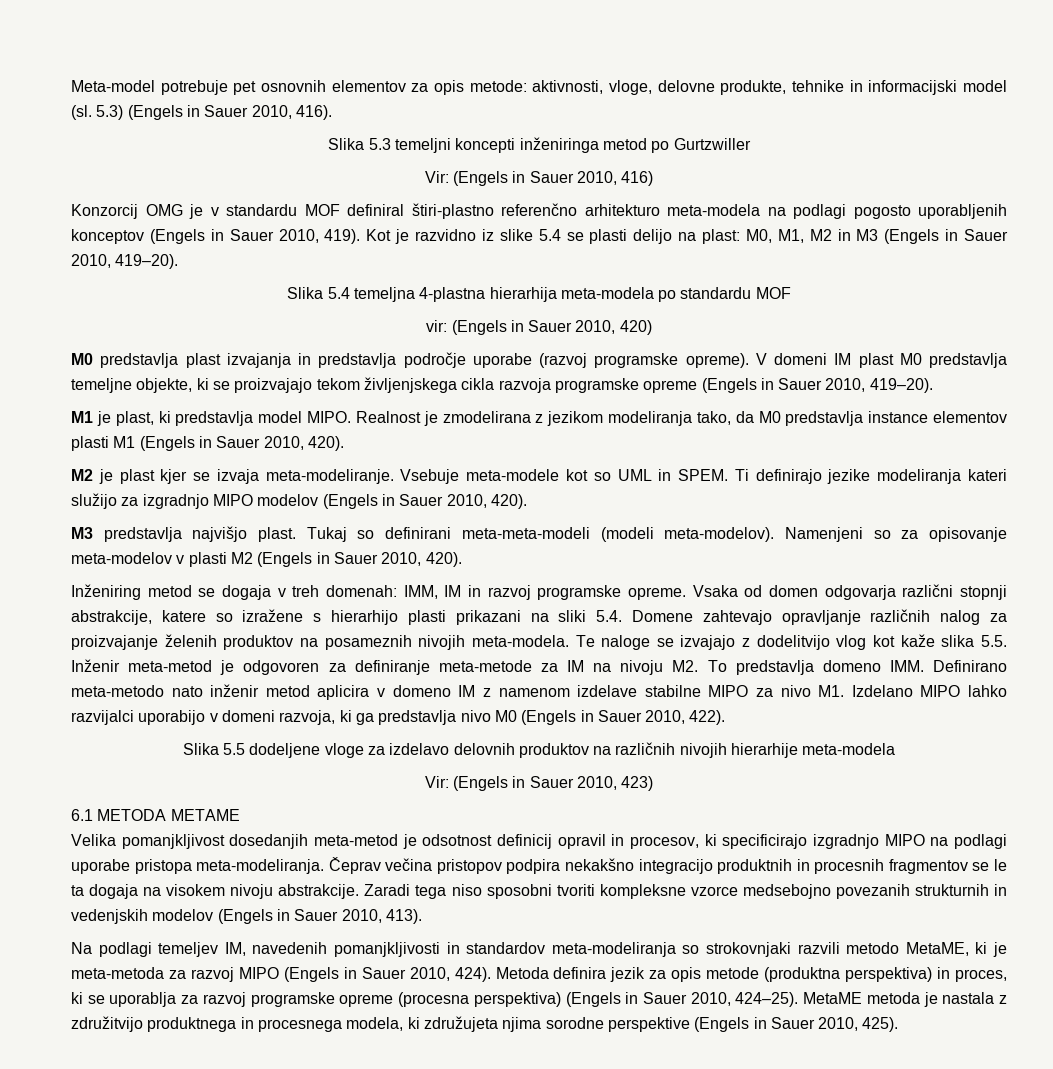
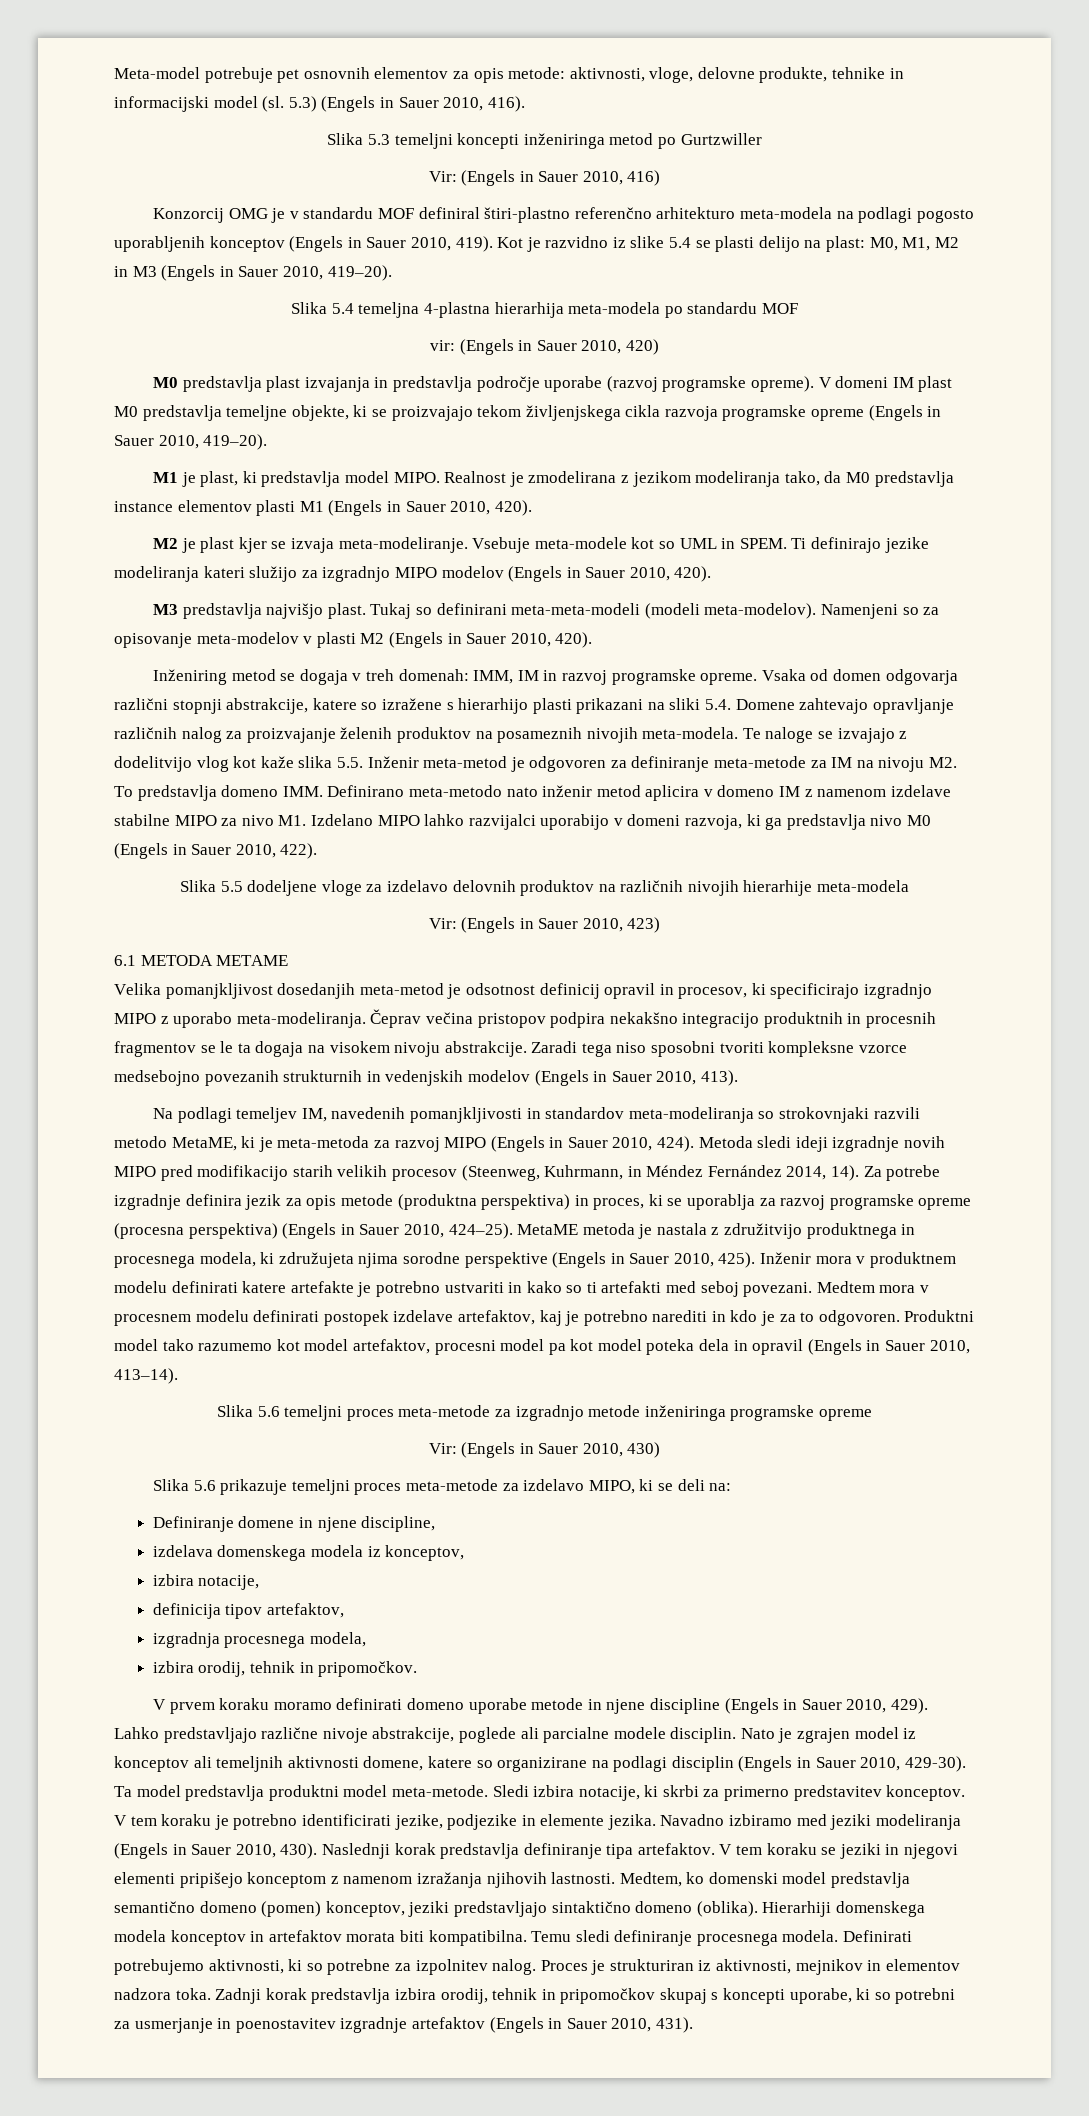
- Velika pomanjkljivost dosedanjih meta-metod je odsotnost definicij opravil in procesov, ki specificirajo izgradnjo MIPO na podlagi uporabe pristopa meta-modeliranja.
+ Velika pomanjkljivost dosedanjih meta-metod je odsotnost definicij opravil in procesov, ki specificirajo izgradnjo MIPO z uporabo meta-modeliranja.
- Metoda definira jezik za opis metode (produktna perspektiva) in proces, ki se uporablja za razvoj programske opreme (procesna perspektiva) (Engels in Sauer 2010, 424–25).
+ Metoda sledi ideji izgradnje novih MIPO pred modifikacijo starih velikih procesov (Steenweg, Kuhrmann, in Méndez Fernández 2014, 14). Za potrebe izgradnje definira jezik za opis metode (produktna perspektiva) in proces, ki se uporablja za razvoj programske opreme (procesna perspektiva) (Engels in Sauer 2010, 424–25).
+ Inženir mora v produktnem modelu definirati katere artefakte je potrebno ustvariti in kako so ti artefakti med seboj povezani. Medtem mora v procesnem modelu definirati postopek izdelave artefaktov, kaj je potrebno narediti in kdo je za to odgovoren. Produktni model tako razumemo kot model artefaktov, procesni model pa kot model poteka dela in opravil (Engels in Sauer 2010, 413–14).
+ Slika 5.6 temeljni proces meta-metode za izgradnjo metode inženiringa programske opreme
+ Vir: (Engels in Sauer 2010, 430)
+ Slika 5.6 prikazuje temeljni proces meta-metode za izdelavo MIPO, ki se deli na:
+ Definiranje domene in njene discipline,
+ izdelava domenskega modela iz konceptov,
+ izbira notacije,
+ definicija tipov artefaktov,
+ izgradnja procesnega modela,
+ izbira orodij, tehnik in pripomočkov.
+ V prvem koraku moramo definirati domeno uporabe metode in njene discipline (Engels in Sauer 2010, 429). Lahko predstavljajo različne nivoje abstrakcije, poglede ali parcialne modele disciplin. Nato je zgrajen model iz konceptov ali temeljnih aktivnosti domene, katere so organizirane na podlagi disciplin (Engels in Sauer 2010, 429-30). Ta model predstavlja produktni model meta-metode. Sledi izbira notacije, ki skrbi za primerno predstavitev konceptov. V tem koraku je potrebno identificirati jezike, podjezike in elemente jezika. Navadno izbiramo med jeziki modeliranja (Engels in Sauer 2010, 430). Naslednji korak predstavlja definiranje tipa artefaktov. V tem koraku se jeziki in njegovi elementi pripišejo konceptom z namenom izražanja njihovih lastnosti. Medtem, ko domenski model predstavlja semantično domeno (pomen) konceptov, jeziki predstavljajo sintaktično domeno (oblika). Hierarhiji domenskega modela konceptov in artefaktov morata biti kompatibilna. Temu sledi definiranje procesnega modela. Definirati potrebujemo aktivnosti, ki so potrebne za izpolnitev nalog. Proces je strukturiran iz aktivnosti, mejnikov in elementov nadzora toka. Zadnji korak predstavlja izbira orodij, tehnik in pripomočkov skupaj s koncepti uporabe, ki so potrebni za usmerjanje in poenostavitev izgradnje artefaktov (Engels in Sauer 2010, 431).

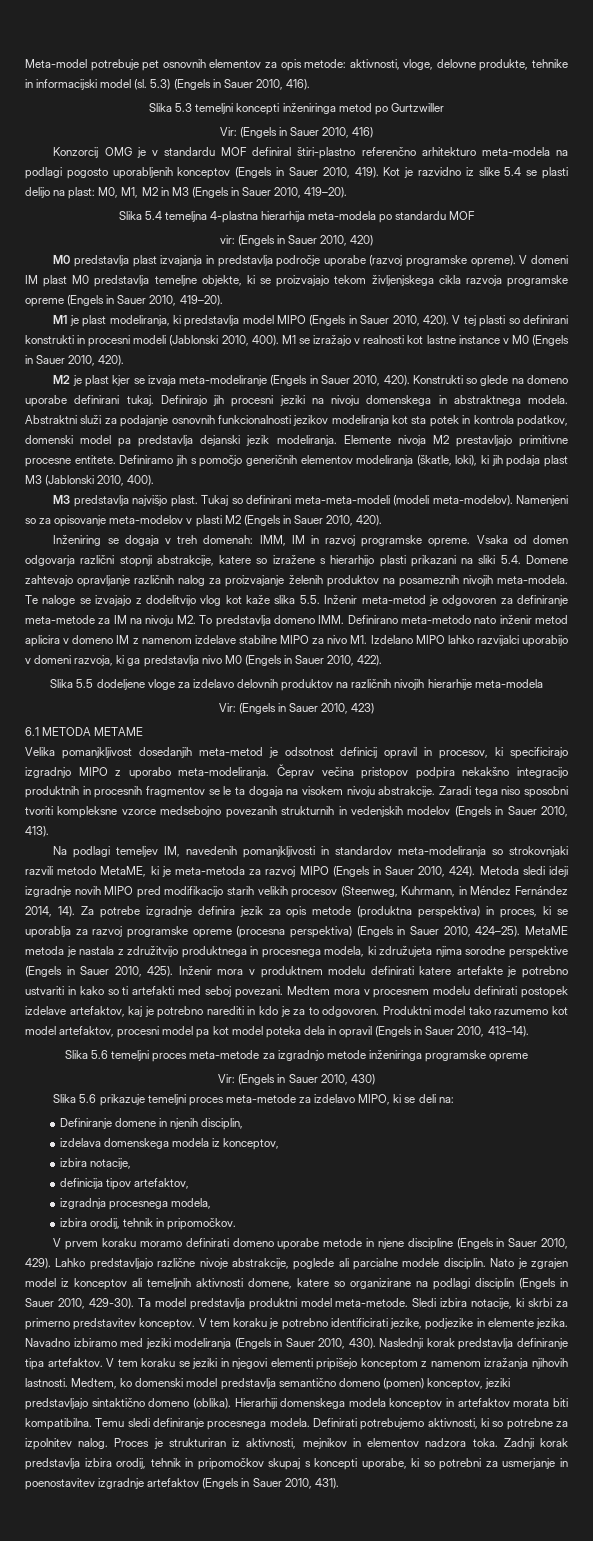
- M1 je plast, ki predstavlja model MIPO. Realnost je zmodelirana z jezikom modeliranja tako, da M0 predstavlja instance elementov plasti M1 (Engels in Sauer 2010, 420).
+ M1 je plast modeliranja, ki predstavlja model MIPO (Engels in Sauer 2010, 420). V tej plasti so definirani konstrukti in procesni modeli (Jablonski 2010, 400). M1 se izražajo v realnosti kot lastne instance v M0 (Engels in Sauer 2010, 420).
- M2 je plast kjer se izvaja meta-modeliranje. Vsebuje meta-modele kot so UML in SPEM. Ti definirajo jezike modeliranja kateri služijo za izgradnjo MIPO modelov (Engels in Sauer 2010, 420).
+ M2 je plast kjer se izvaja meta-modeliranje (Engels in Sauer 2010, 420). Konstrukti so glede na domeno uporabe definirani tukaj. Definirajo jih procesni jeziki na nivoju domenskega in abstraktnega modela. Abstraktni služi za podajanje osnovnih funkcionalnosti jezikov modeliranja kot sta potek in kontrola podatkov, domenski model pa predstavlja dejanski jezik modeliranja. Elemente nivoja M2 prestavljajo primitivne procesne entitete. Definiramo jih s pomočjo generičnih elementov modeliranja (škatle, loki), ki jih podaja plast M3 (Jablonski 2010, 400).
- Inženiring metod se dogaja v treh domenah: IMM, IM in razvoj programske opreme.
+ Inženiring se dogaja v treh domenah: IMM, IM in razvoj programske opreme.
- Definiranje domene in njene discipline,
+ Definiranje domene in njenih disciplin,

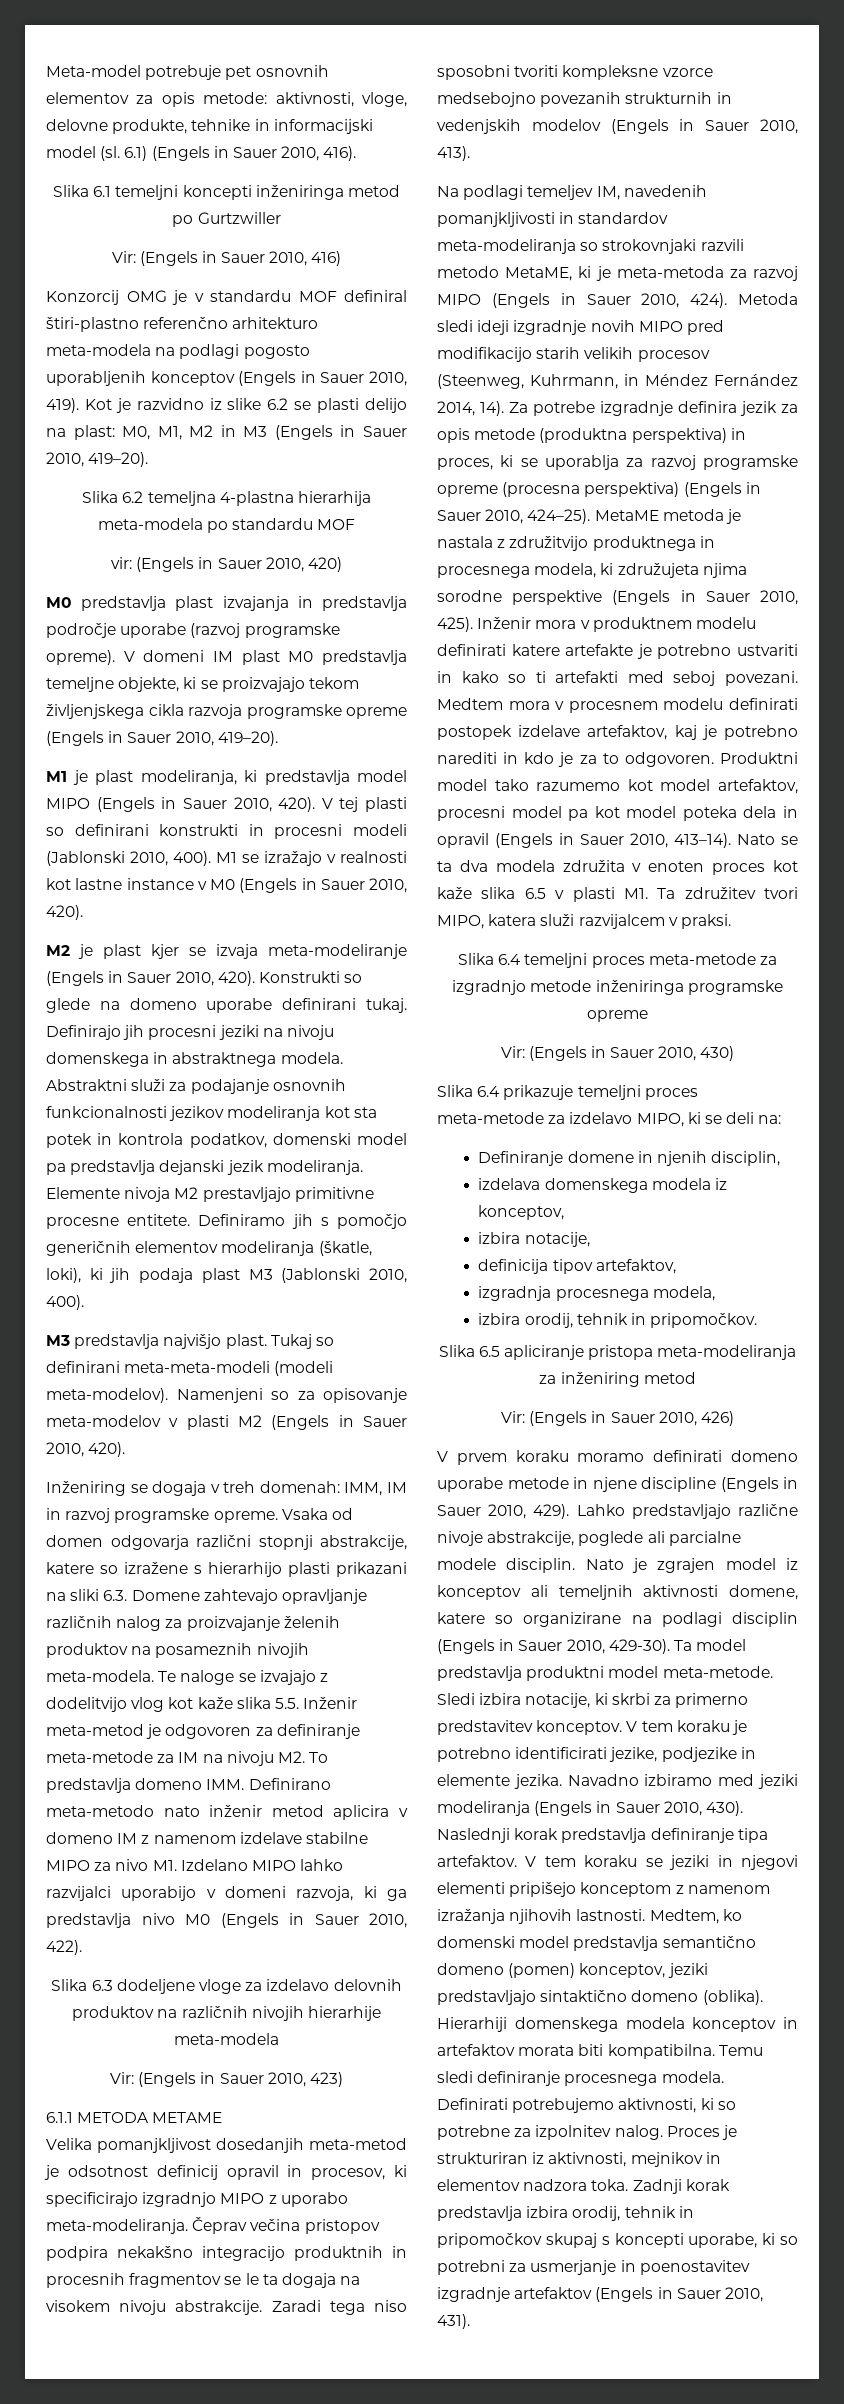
- 5.3) (Engels in Sauer 2010, 416).
+ 6.1) (Engels in Sauer 2010, 416).
- Slika 5.3 temeljni koncepti inženiringa metod po Gurtzwiller
+ Slika 6.1 temeljni koncepti inženiringa metod po Gurtzwiller
- Kot je razvidno iz slike 5.4 se plasti delijo na plast: M0, M1, M2 in M3 (Engels in Sauer 2010, 419–20).
+ Kot je razvidno iz slike 6.2 se plasti delijo na plast: M0, M1, M2 in M3 (Engels in Sauer 2010, 419–20).
- Slika 5.4 temeljna 4-plastna hierarhija meta-modela po standardu MOF
+ Slika 6.2 temeljna 4-plastna hierarhija meta-modela po standardu MOF
- Vsaka od domen odgovarja različni stopnji abstrakcije, katere so izražene s hierarhijo plasti prikazani na sliki 5.4. Domene zahtevajo opravljanje različnih nalog za proizvajanje želenih produktov na posameznih nivojih meta-modela.
+ Vsaka od domen odgovarja različni stopnji abstrakcije, katere so izražene s hierarhijo plasti prikazani na sliki 6.3. Domene zahtevajo opravljanje različnih nalog za proizvajanje želenih produktov na posameznih nivojih meta-modela.
- Slika 5.5 dodeljene vloge za izdelavo delovnih produktov na različnih nivojih hierarhije meta-modela
+ Slika 6.3 dodeljene vloge za izdelavo delovnih produktov na različnih nivojih hierarhije meta-modela
- 6.1 METODA METAME
+ 6.1.1 METODA METAME
- Produktni model tako razumemo kot model artefaktov, procesni model pa kot model poteka dela in opravil (Engels in Sauer 2010, 413–14).
- Slika 5.6 temeljni proces meta-metode za izgradnjo metode inženiringa programske opreme
+ Produktni model tako razumemo kot model artefaktov, procesni model pa kot model poteka dela in opravil (Engels in Sauer 2010, 413–14). Nato se ta dva modela združita v enoten proces kot kaže slika 6.5 v plasti M1. Ta združitev tvori MIPO, katera služi razvijalcem v praksi.
+ Slika 6.4 temeljni proces meta-metode za izgradnjo metode inženiringa programske opreme
- Slika 5.6 prikazuje temeljni proces meta-metode za izdelavo MIPO, ki se deli na:
+ Slika 6.4 prikazuje temeljni proces meta-metode za izdelavo MIPO, ki se deli na:
+ Slika 6.5 apliciranje pristopa meta-modeliranja za inženiring metod
+ Vir: (Engels in Sauer 2010, 426)

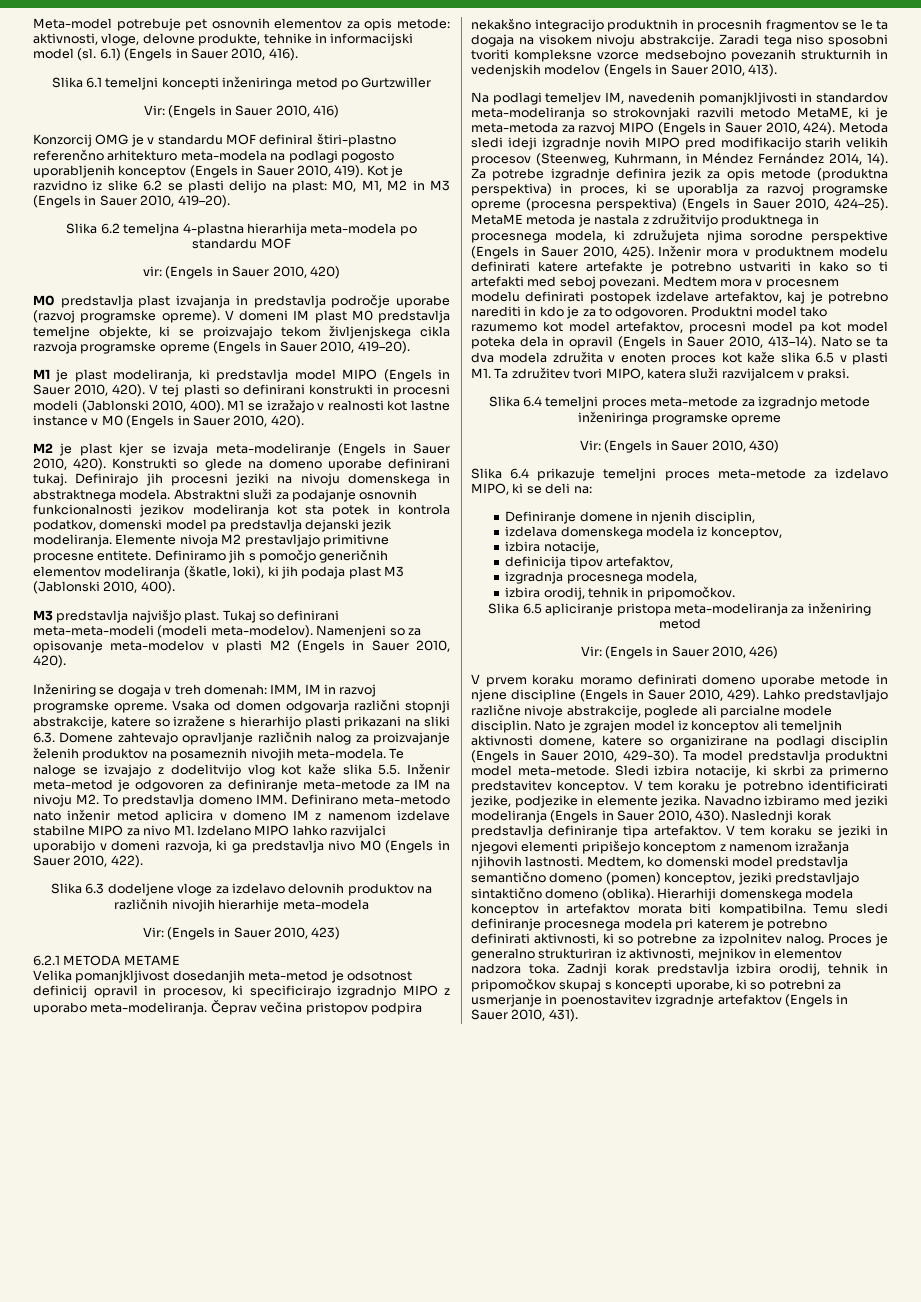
- 6.1.1 METODA METAME
+ 6.2.1 METODA METAME
- Temu sledi definiranje procesnega modela. Definirati potrebujemo aktivnosti, ki so potrebne za izpolnitev nalog.
+ Temu sledi definiranje procesnega modela pri katerem je potrebno definirati aktivnosti, ki so potrebne za izpolnitev nalog.
- Proces je strukturiran iz aktivnosti, mejnikov in elementov nadzora toka.
+ Proces je generalno strukturiran iz aktivnosti, mejnikov in elementov nadzora toka.

